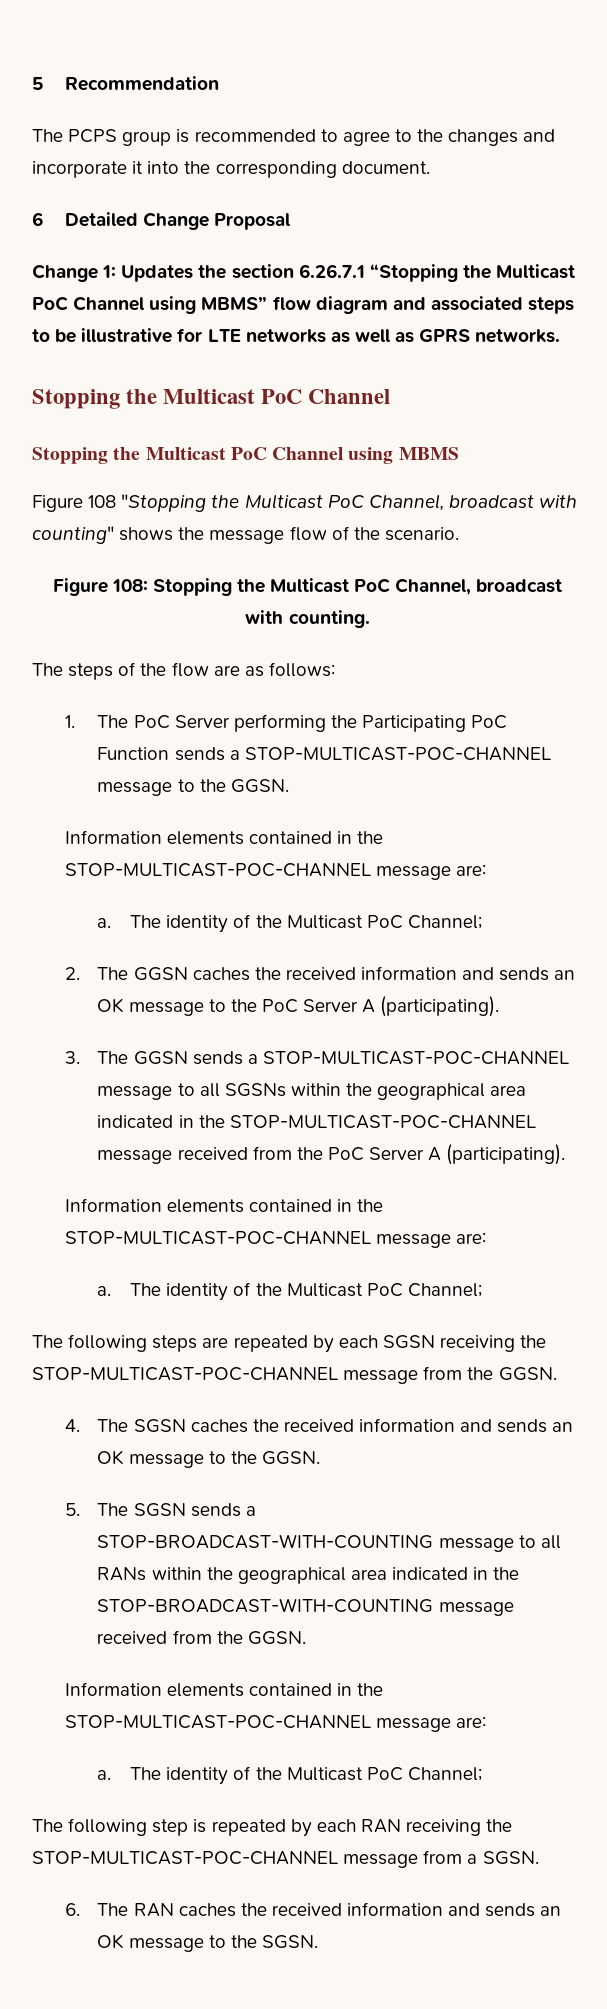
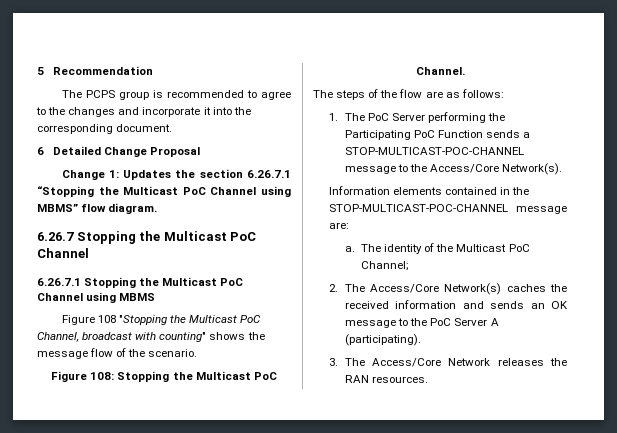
- Change 1: Updates the section 6.26.7.1 “Stopping the Multicast PoC Channel using MBMS” flow diagram and associated steps to be illustrative for LTE networks as well as GPRS networks.
- Stopping the Multicast PoC Channel
+ Change 1: Updates the section 6.26.7.1 “Stopping the Multicast PoC Channel using MBMS” flow diagram.
+ 6.26.7 Stopping the Multicast PoC Channel
- Stopping the Multicast PoC Channel using MBMS
+ 6.26.7.1 Stopping the Multicast PoC Channel using MBMS
- Figure 108: Stopping the Multicast PoC Channel, broadcast with counting.
+ Figure 108: Stopping the Multicast PoC Channel.
- 1. The PoC Server performing the Participating PoC Function sends a STOP-MULTICAST-POC-CHANNEL message to the GGSN.
+ 1. The PoC Server performing the Participating PoC Function sends a STOP-MULTICAST-POC-CHANNEL message to the Access/Core Network(s).
- 2. The GGSN caches the received information and sends an OK message to the PoC Server A (participating).
+ 2. The Access/Core Network(s) caches the received information and sends an OK message to the PoC Server A (participating).
- 3. The GGSN sends a STOP-MULTICAST-POC-CHANNEL message to all SGSNs within the geographical area indicated in the STOP-MULTICAST-POC-CHANNEL message received from the PoC Server A (participating).
- Information elements contained in the STOP-MULTICAST-POC-CHANNEL message are:
- a. The identity of the Multicast PoC Channel;
- The following steps are repeated by each SGSN receiving the STOP-MULTICAST-POC-CHANNEL message from the GGSN.
- 4. The SGSN caches the received information and sends an OK message to the GGSN.
- 5. The SGSN sends a STOP-BROADCAST-WITH-COUNTING message to all RANs within the geographical area indicated in the STOP-BROADCAST-WITH-COUNTING message received from the GGSN.
- Information elements contained in the STOP-MULTICAST-POC-CHANNEL message are:
- a. The identity of the Multicast PoC Channel;
- The following step is repeated by each RAN receiving the STOP-MULTICAST-POC-CHANNEL message from a SGSN.
- 6. The RAN caches the received information and sends an OK message to the SGSN.
+ 3. The Access/Core Network releases the RAN resources.

